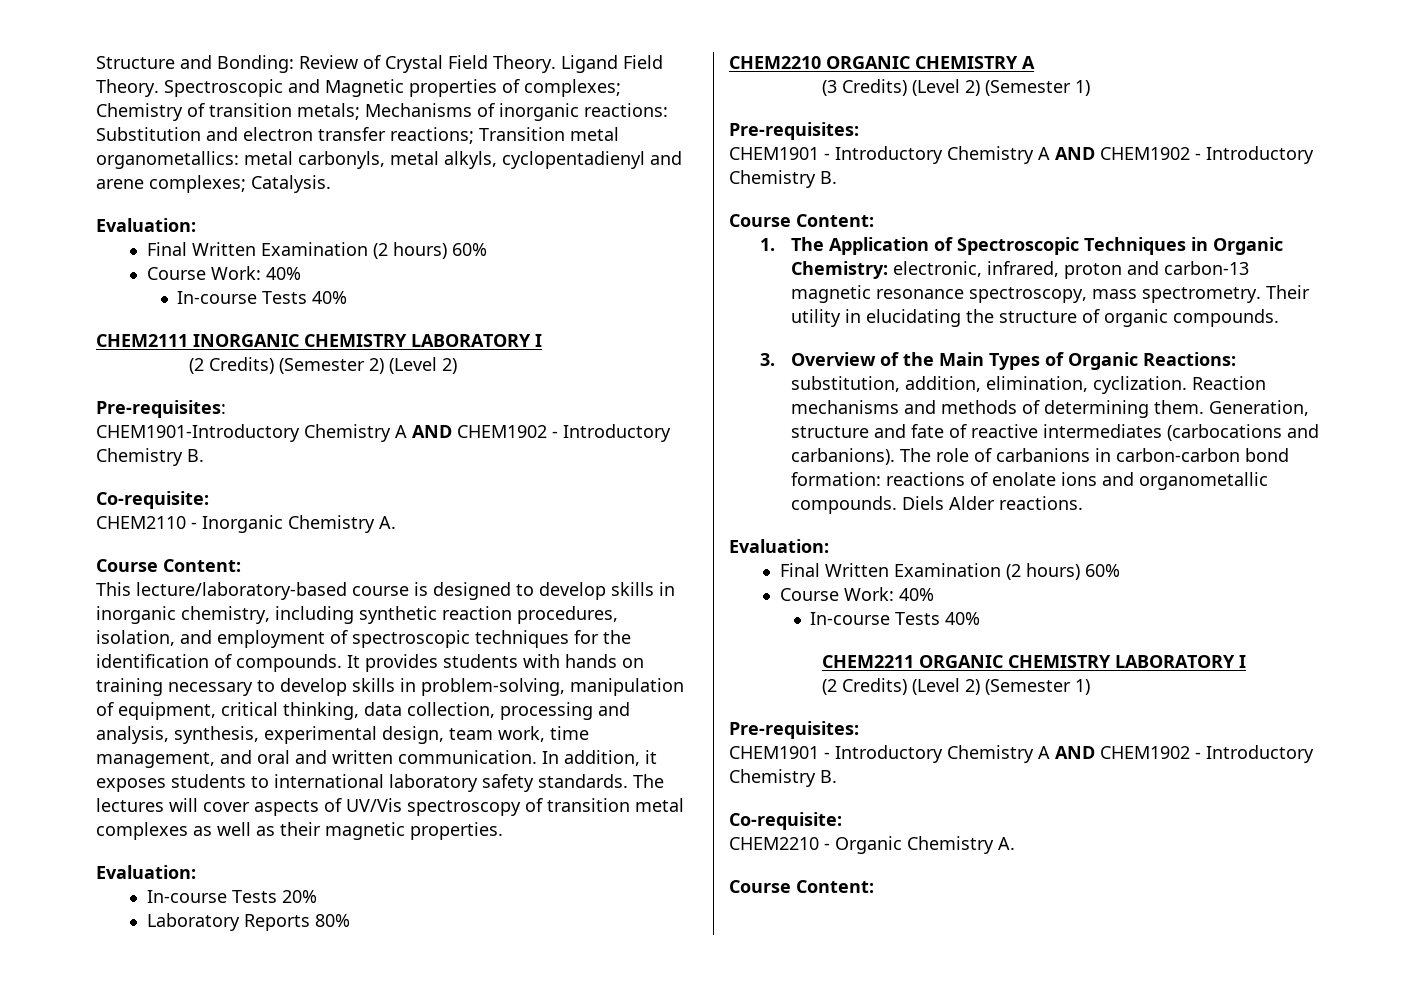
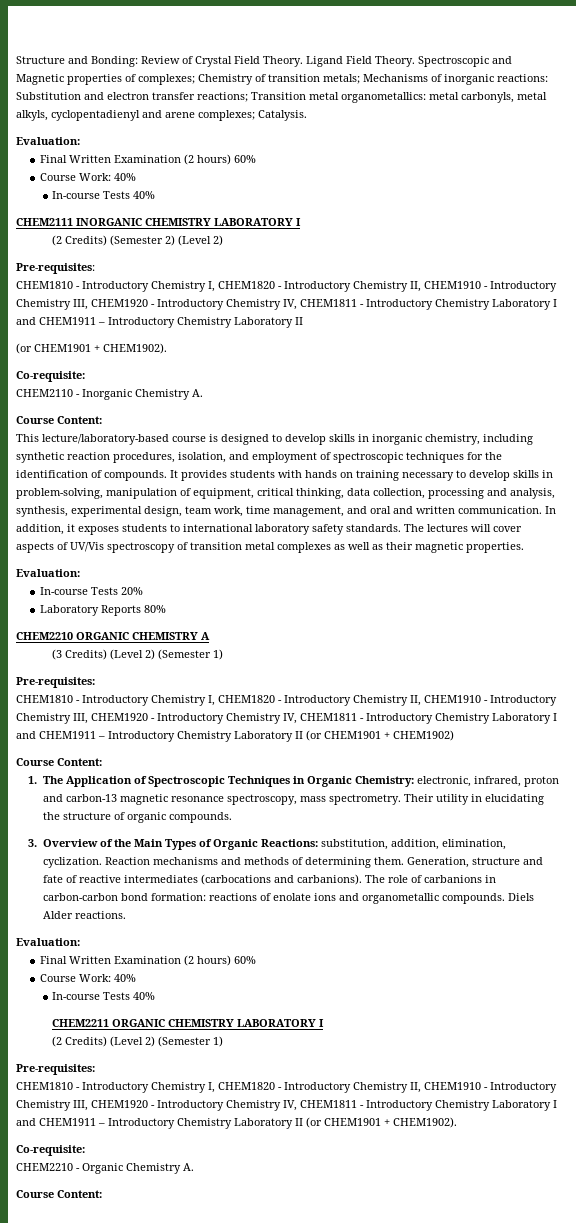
  (2 Credits) (Semester 2) (Level 2)
  Pre-requisites:
- CHEM1901-Introductory Chemistry A AND CHEM1902 - Introductory Chemistry B.
+ CHEM1810 - Introductory Chemistry I, CHEM1820 - Introductory Chemistry II, CHEM1910 - Introductory Chemistry III, CHEM1920 - Introductory Chemistry IV, CHEM1811 - Introductory Chemistry Laboratory I and CHEM1911 – Introductory Chemistry Laboratory II
+ (or CHEM1901 + CHEM1902).
  (3 Credits) (Level 2) (Semester 1)
  Pre-requisites:
- CHEM1901 - Introductory Chemistry A AND CHEM1902 - Introductory Chemistry B.
+ CHEM1810 - Introductory Chemistry I, CHEM1820 - Introductory Chemistry II, CHEM1910 - Introductory Chemistry III, CHEM1920 - Introductory Chemistry IV, CHEM1811 - Introductory Chemistry Laboratory I and CHEM1911 – Introductory Chemistry Laboratory II (or CHEM1901 + CHEM1902)
  (2 Credits) (Level 2) (Semester 1)
  Pre-requisites:
- CHEM1901 - Introductory Chemistry A AND CHEM1902 - Introductory Chemistry B.
+ CHEM1810 - Introductory Chemistry I, CHEM1820 - Introductory Chemistry II, CHEM1910 - Introductory Chemistry III, CHEM1920 - Introductory Chemistry IV, CHEM1811 - Introductory Chemistry Laboratory I and CHEM1911 – Introductory Chemistry Laboratory II (or CHEM1901 + CHEM1902).

